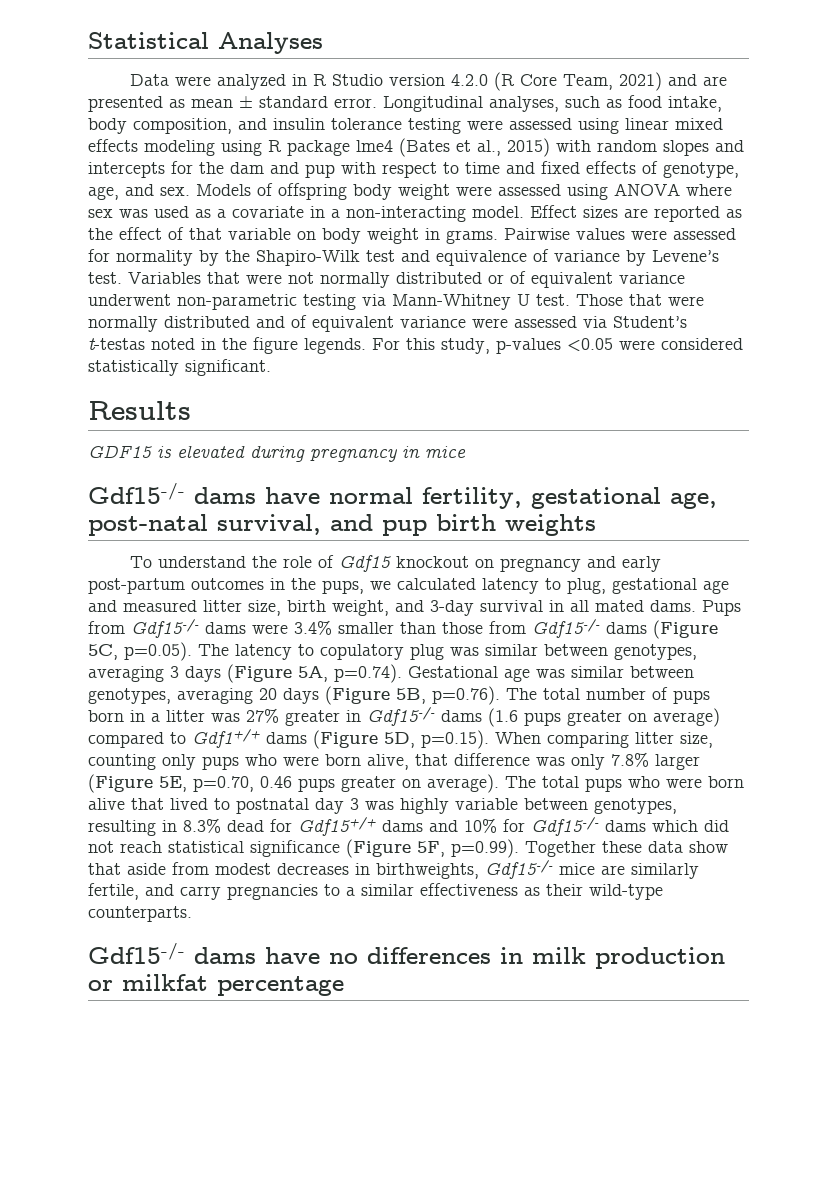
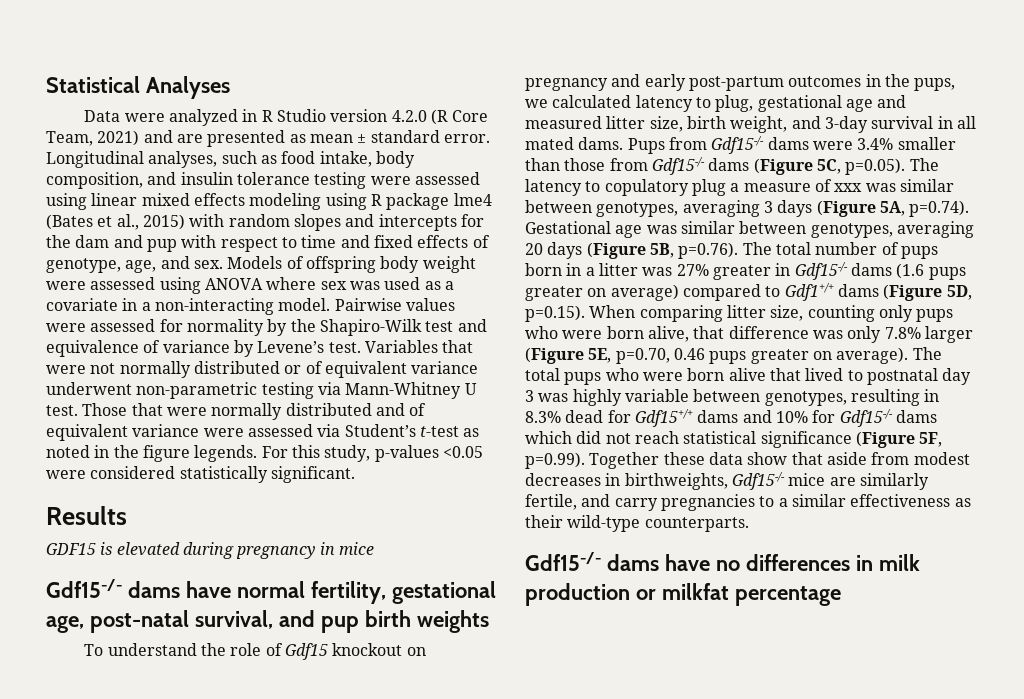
- Effect sizes are reported as the effect of that variable on body weight in grams.
- Those that were normally distributed and of equivalent variance were assessed via Student’s t-testas noted in the figure legends.
+ Those that were normally distributed and of equivalent variance were assessed via Student’s t-test as noted in the figure legends.
- Pups from Gdf15-/- dams were 3.4% smaller than those from Gdf15-/- dams (Figure 5C, p=0.05). The latency to copulatory plug was similar between genotypes, averaging 3 days (Figure 5A, p=0.74). Gestational age was similar between genotypes, averaging 20 days (Figure 5B, p=0.76). The total number of pups born in a litter was 27% greater in Gdf15-/- dams (1.6 pups greater on average) compared to Gdf1+/+ dams (Figure 5D, p=0.15). When comparing litter size, counting only pups who were born alive, that difference was only 7.8% larger (Figure 5E, p=0.70, 0.46 pups greater on average).
+ Pups from Gdf15-/- dams were 3.4% smaller than those from Gdf15-/- dams (Figure 5C, p=0.05). The latency to copulatory plug a measure of xxx was similar between genotypes, averaging 3 days (Figure 5A, p=0.74). Gestational age was similar between genotypes, averaging 20 days (Figure 5B, p=0.76). The total number of pups born in a litter was 27% greater in Gdf15-/- dams (1.6 pups greater on average) compared to Gdf1+/+ dams (Figure 5D, p=0.15). When comparing litter size, counting only pups who were born alive, that difference was only 7.8% larger (Figure 5E, p=0.70, 0.46 pups greater on average).

